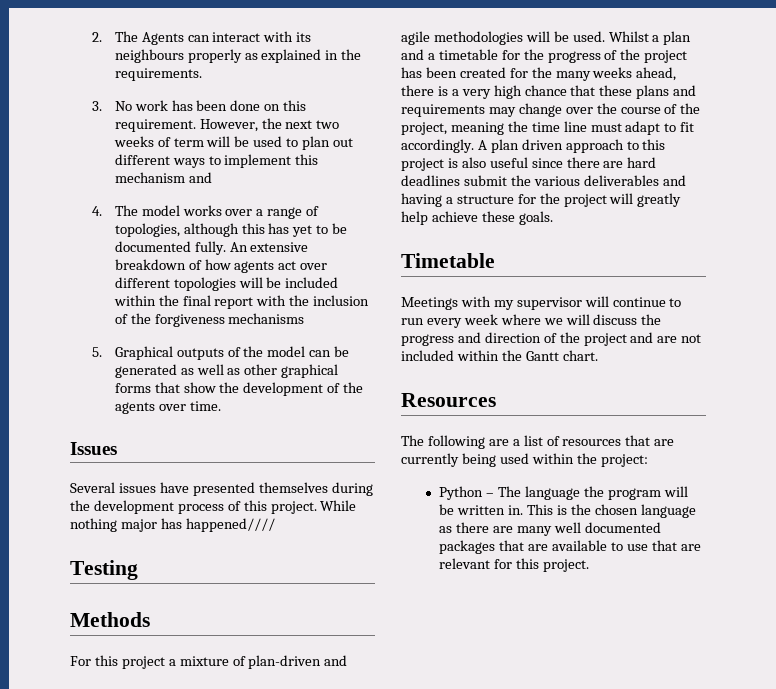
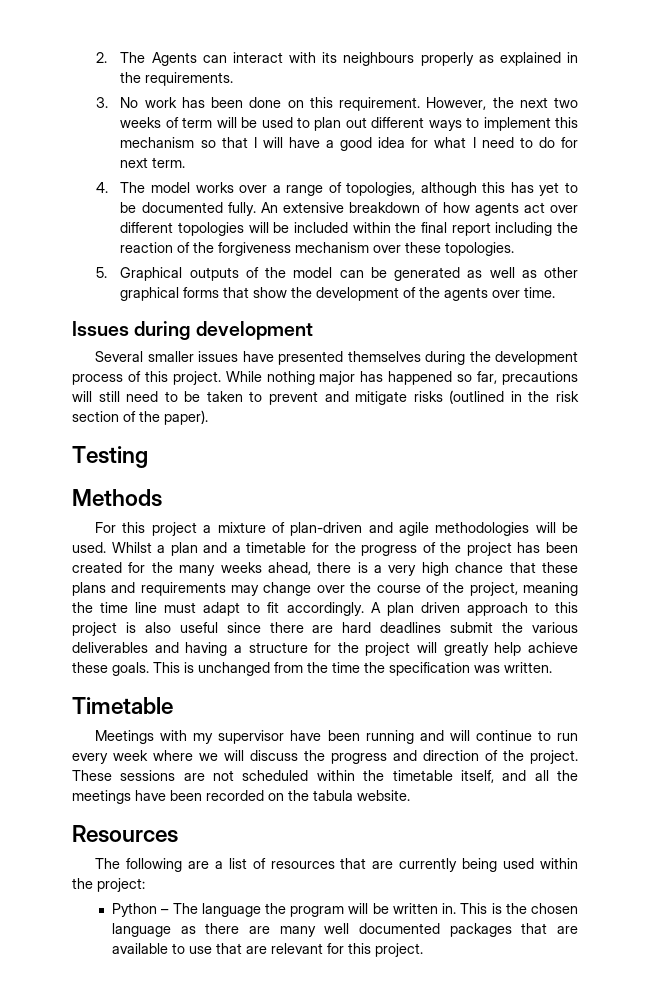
- However, the next two weeks of term will be used to plan out different ways to implement this mechanism and
+ However, the next two weeks of term will be used to plan out different ways to implement this mechanism so that I will have a good idea for what I need to do for next term.
- An extensive breakdown of how agents act over different topologies will be included within the final report with the inclusion of the forgiveness mechanisms
+ An extensive breakdown of how agents act over different topologies will be included within the final report including the reaction of the forgiveness mechanism over these topologies.
- Issues
+ Issues during development
- Several issues have presented themselves during the development process of this project.
+ Several smaller issues have presented themselves during the development process of this project.
- While nothing major has happened////
+ While nothing major has happened so far, precautions will still need to be taken to prevent and mitigate risks (outlined in the risk section of the paper).
+ This is unchanged from the time the specification was written.
- Meetings with my supervisor will continue to run every week where we will discuss the progress and direction of the project and are not included within the Gantt chart.
+ Meetings with my supervisor have been running and will continue to run every week where we will discuss the progress and direction of the project. These sessions are not scheduled within the timetable itself, and all the meetings have been recorded on the tabula website.

